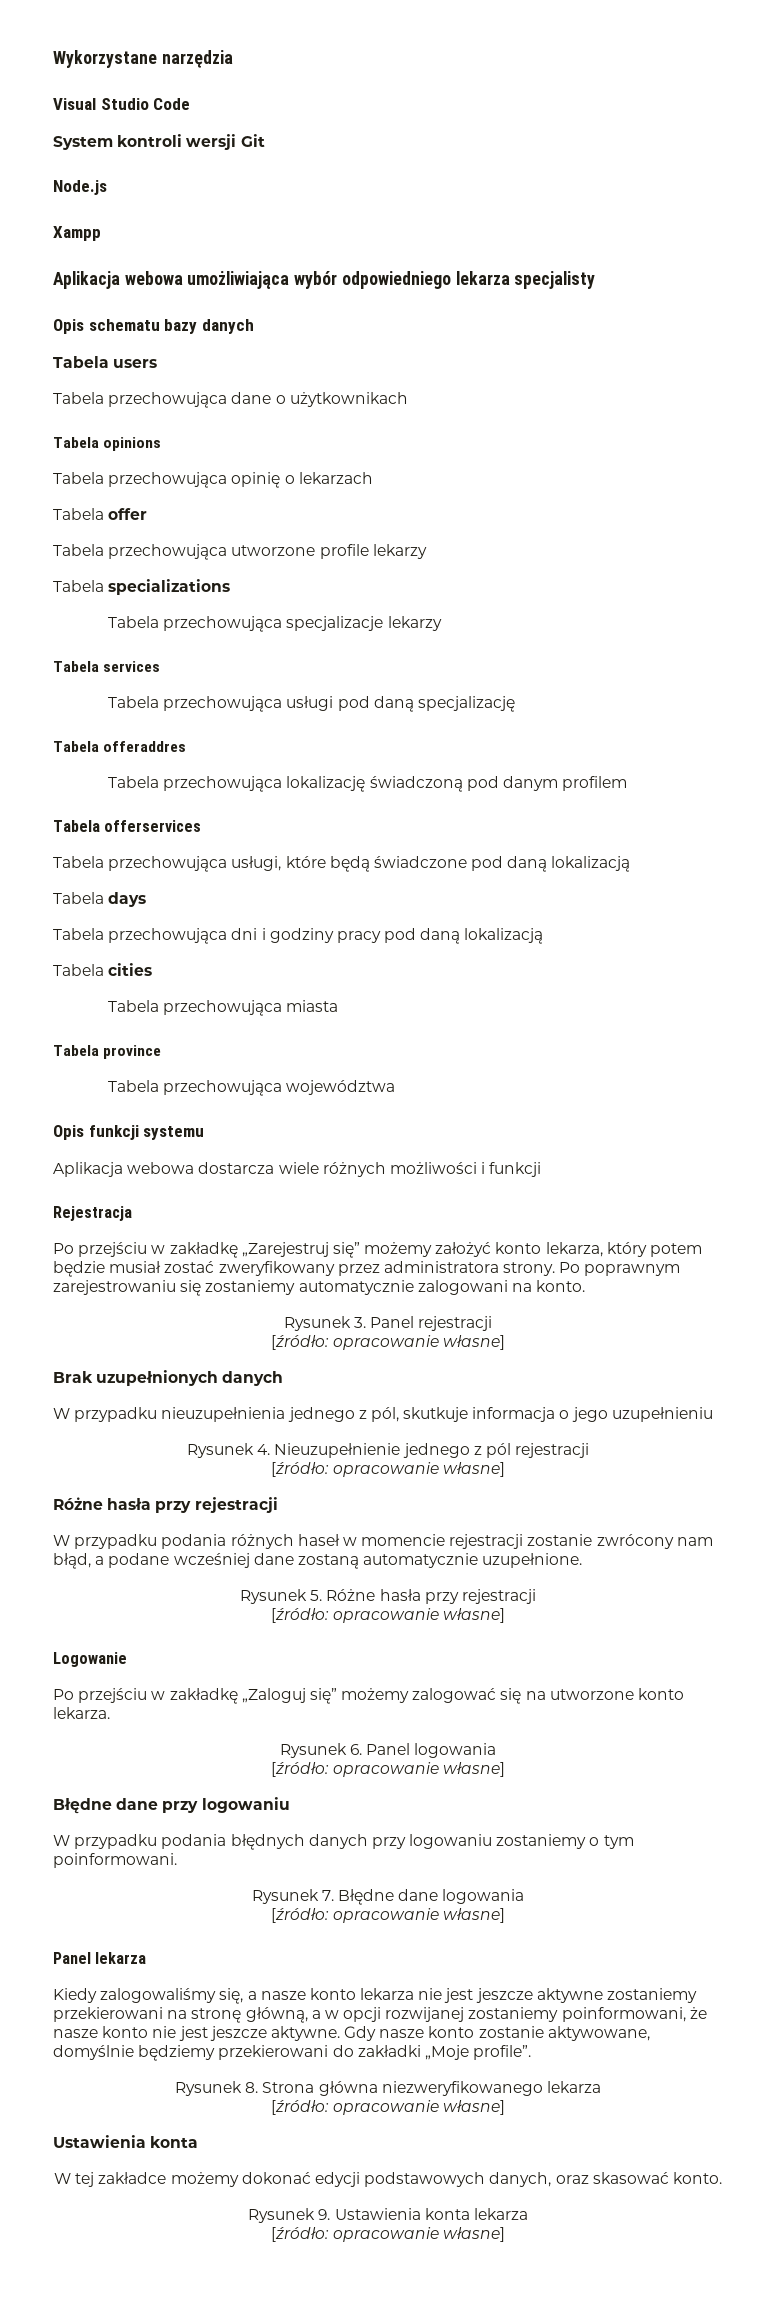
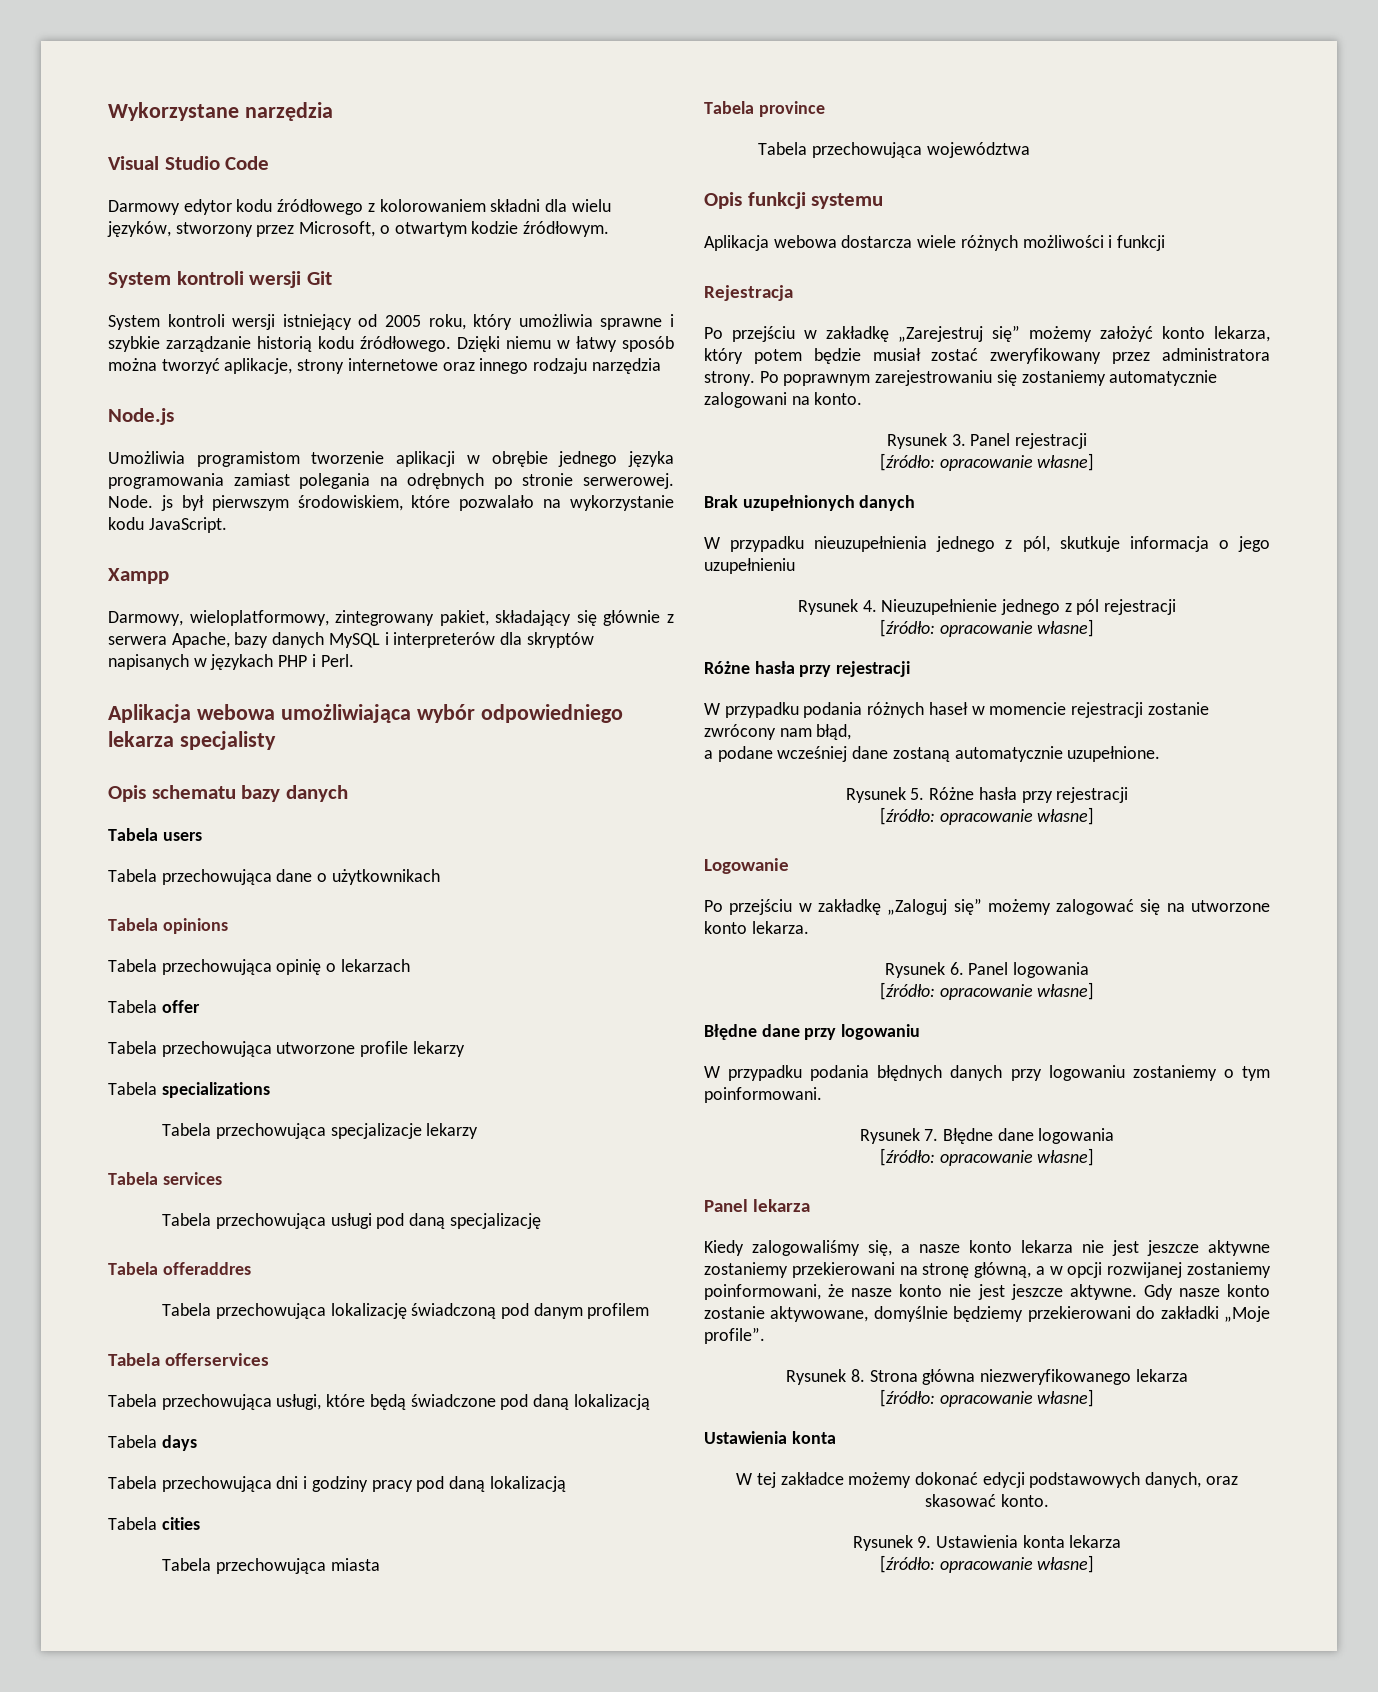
+ Darmowy edytor kodu źródłowego z kolorowaniem składni dla wielu języków, stworzony przez Microsoft, o otwartym kodzie źródłowym.
  System kontroli wersji Git
+ System kontroli wersji istniejący od 2005 roku, który umożliwia sprawne i szybkie zarządzanie historią kodu źródłowego. Dzięki niemu w łatwy sposób można tworzyć aplikacje, strony internetowe oraz innego rodzaju narzędzia
  Node.js
+ Umożliwia programistom tworzenie aplikacji w obrębie jednego języka programowania zamiast polegania na odrębnych po stronie serwerowej. Node. js był pierwszym środowiskiem, które pozwalało na wykorzystanie kodu JavaScript.
  Xampp
+ Darmowy, wieloplatformowy, zintegrowany pakiet, składający się głównie z serwera Apache, bazy danych MySQL i interpreterów dla skryptów napisanych w językach PHP i Perl.
- W przypadku podania różnych haseł w momencie rejestracji zostanie zwrócony nam błąd, a podane wcześniej dane zostaną automatycznie uzupełnione.
+ W przypadku podania różnych haseł w momencie rejestracji zostanie zwrócony nam błąd,
+ a podane wcześniej dane zostaną automatycznie uzupełnione.

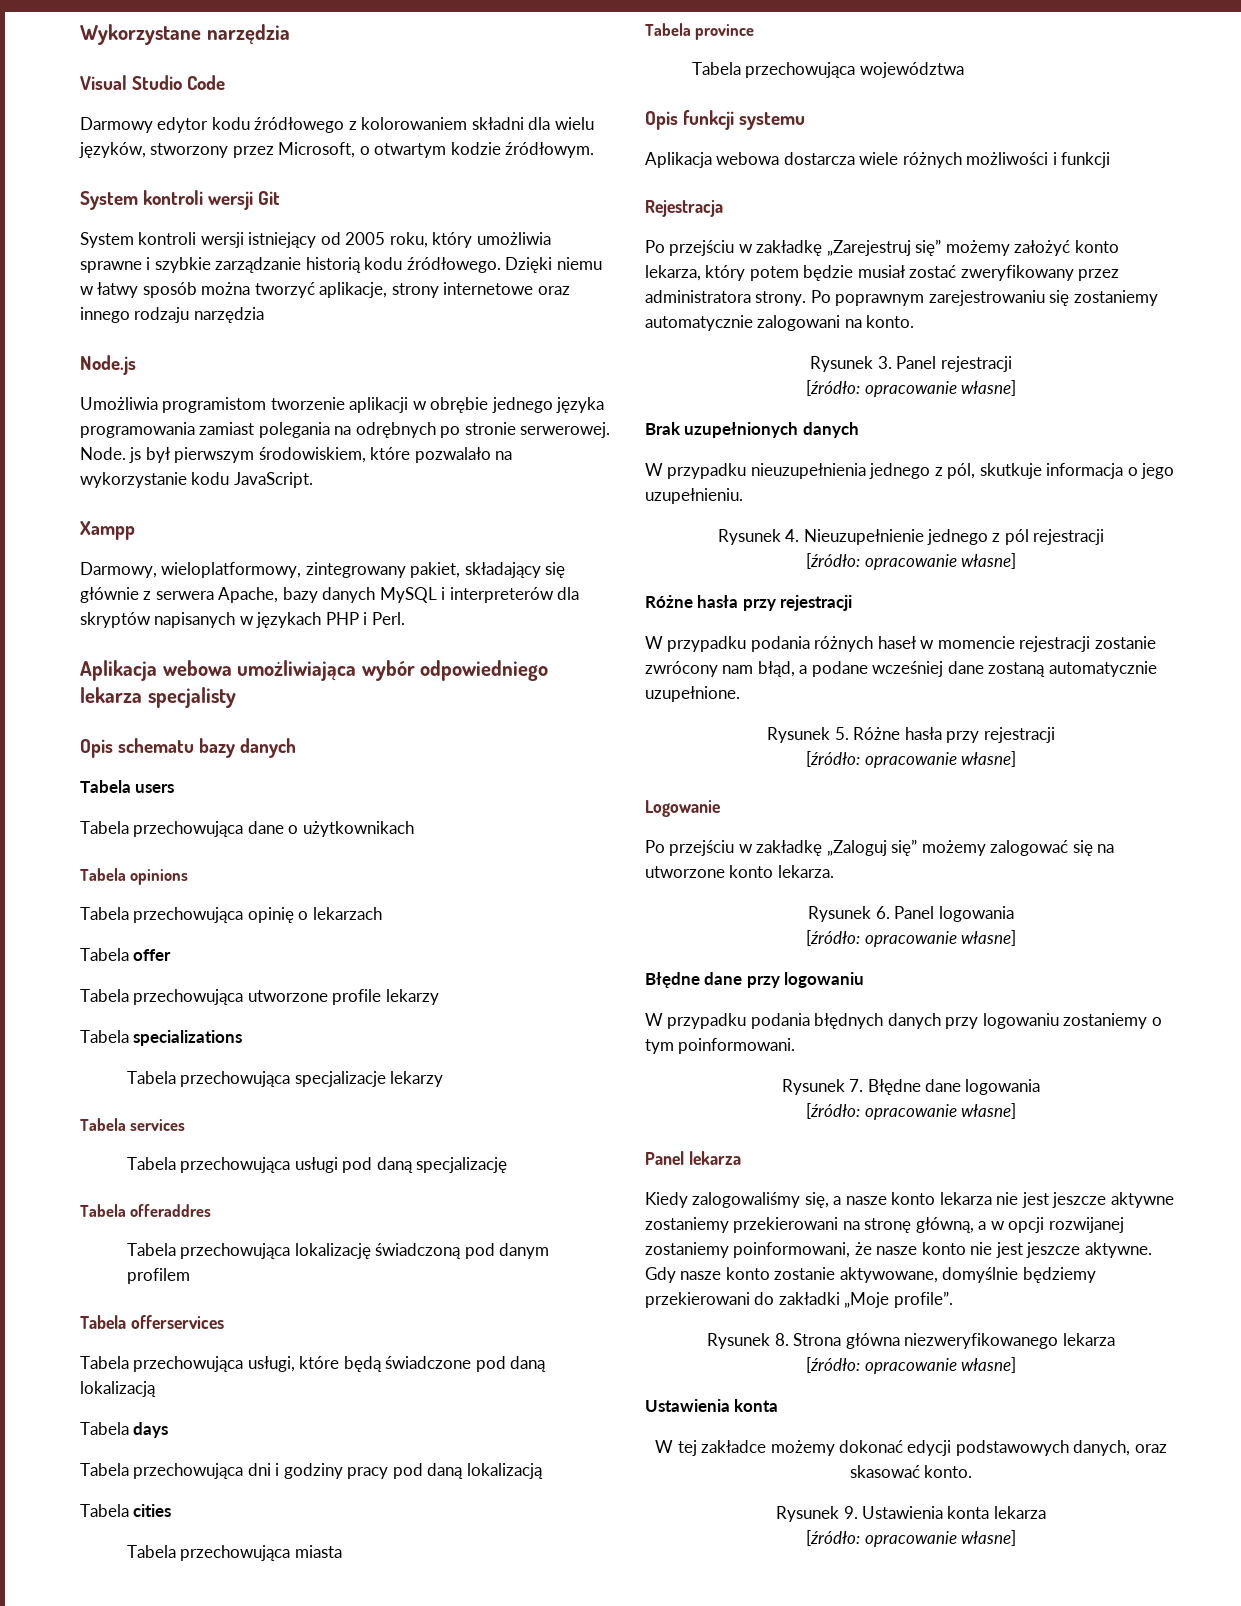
- W przypadku nieuzupełnienia jednego z pól, skutkuje informacja o jego uzupełnieniu
+ W przypadku nieuzupełnienia jednego z pól, skutkuje informacja o jego uzupełnieniu.
- W przypadku podania różnych haseł w momencie rejestracji zostanie zwrócony nam błąd,
- a podane wcześniej dane zostaną automatycznie uzupełnione.
+ W przypadku podania różnych haseł w momencie rejestracji zostanie zwrócony nam błąd, a podane wcześniej dane zostaną automatycznie uzupełnione.

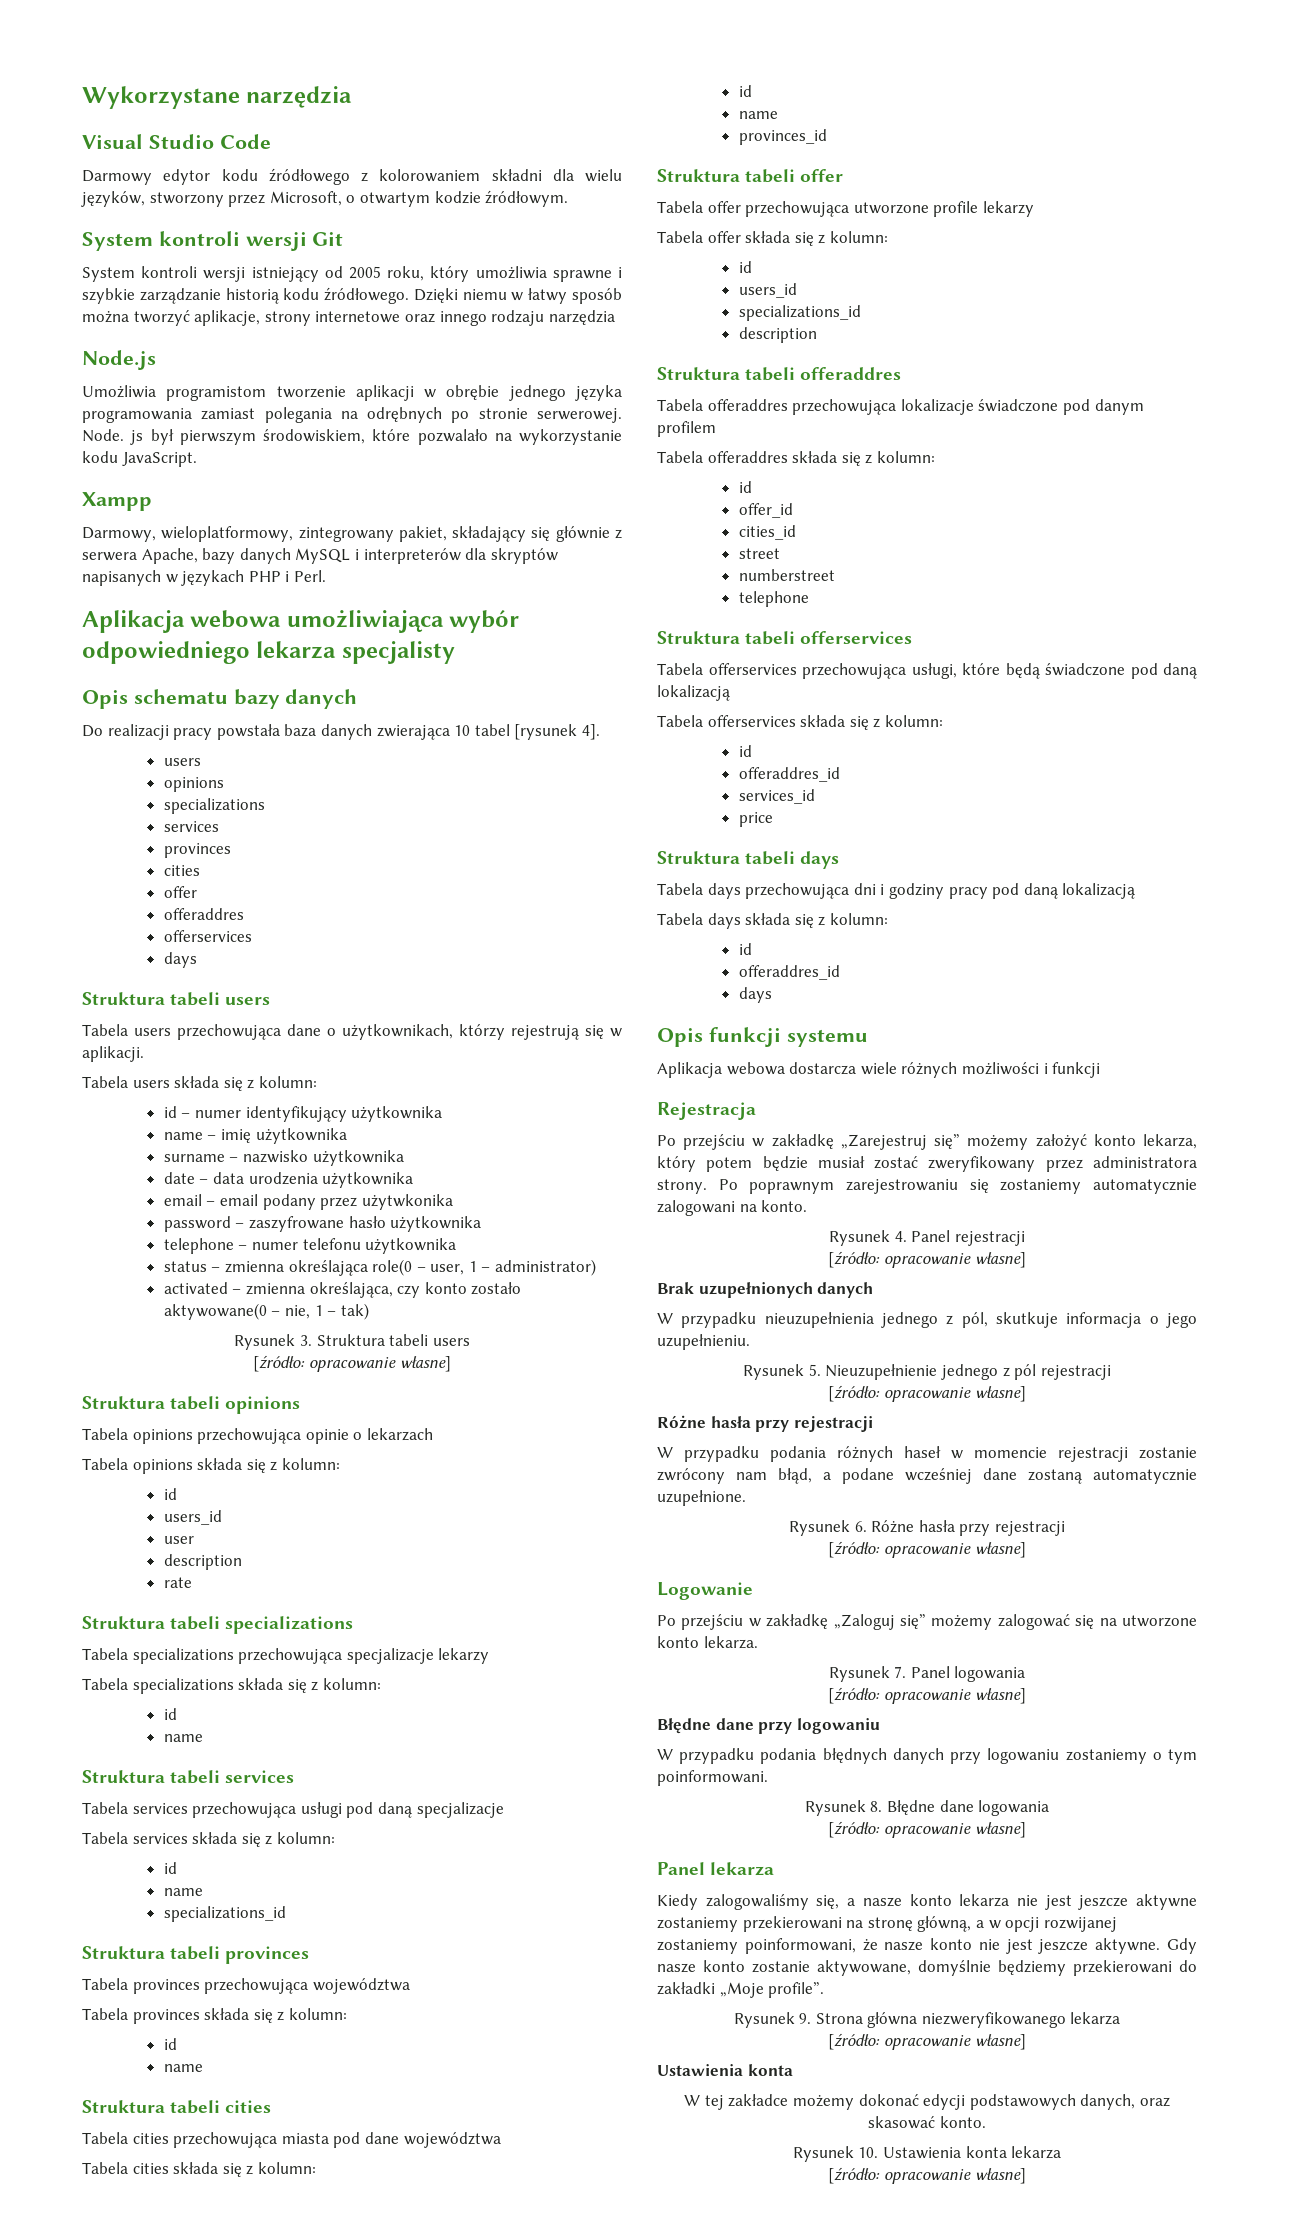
- Tabela users
+ Do realizacji pracy powstała baza danych zwierająca 10 tabel [rysunek 4].
+ users
+ opinions
+ specializations
+ services
+ provinces
+ cities
+ offer
+ offeraddres
+ offerservices
+ days
+ Struktura tabeli users
- Tabela przechowująca dane o użytkownikach
- Tabela opinions
- Tabela przechowująca opinię o lekarzach
+ Tabela users przechowująca dane o użytkownikach, którzy rejestrują się w aplikacji.
+ Tabela users składa się z kolumn:
+ id – numer identyfikujący użytkownika
+ name – imię użytkownika
+ surname – nazwisko użytkownika
+ date – data urodzenia użytkownika
+ email – email podany przez użytwkonika
+ password – zaszyfrowane hasło użytkownika
+ telephone – numer telefonu użytkownika
+ status – zmienna określająca role(0 – user, 1 – administrator)
+ activated – zmienna określająca, czy konto zostało aktywowane(0 – nie, 1 – tak)
+ Rysunek 3. Struktura tabeli users
+ [źródło: opracowanie własne]
+ Struktura tabeli opinions
+ Tabela opinions przechowująca opinie o lekarzach
- Tabela offer
+ Tabela opinions składa się z kolumn:
+ id
+ users_id
+ user
+ description
+ rate
+ Struktura tabeli specializations
+ Tabela specializations przechowująca specjalizacje lekarzy
+ Tabela specializations składa się z kolumn:
+ id
+ name
+ Struktura tabeli services
+ Tabela services przechowująca usługi pod daną specjalizacje
+ Tabela services składa się z kolumn:
+ id
+ name
+ specializations_id
+ Struktura tabeli provinces
+ Tabela provinces przechowująca województwa
+ Tabela provinces składa się z kolumn:
+ id
+ name
+ Struktura tabeli cities
+ Tabela cities przechowująca miasta pod dane województwa
+ Tabela cities składa się z kolumn:
+ id
+ name
+ provinces_id
+ Struktura tabeli offer
- Tabela przechowująca utworzone profile lekarzy
+ Tabela offer przechowująca utworzone profile lekarzy
- Tabela specializations
- Tabela przechowująca specjalizacje lekarzy
- Tabela services
- Tabela przechowująca usługi pod daną specjalizację
- Tabela offeraddres
- Tabela przechowująca lokalizację świadczoną pod danym profilem
- Tabela offerservices
+ Tabela offer składa się z kolumn:
+ id
+ users_id
+ specializations_id
+ description
+ Struktura tabeli offeraddres
+ Tabela offeraddres przechowująca lokalizacje świadczone pod danym profilem
+ Tabela offeraddres składa się z kolumn:
+ id
+ offer_id
+ cities_id
+ street
+ numberstreet
+ telephone
+ Struktura tabeli offerservices
- Tabela przechowująca usługi, które będą świadczone pod daną lokalizacją
+ Tabela offerservices przechowująca usługi, które będą świadczone pod daną lokalizacją
- Tabela days
+ Tabela offerservices składa się z kolumn:
+ id
+ offeraddres_id
+ services_id
+ price
+ Struktura tabeli days
- Tabela przechowująca dni i godziny pracy pod daną lokalizacją
+ Tabela days przechowująca dni i godziny pracy pod daną lokalizacją
- Tabela cities
- Tabela przechowująca miasta
- Tabela province
- Tabela przechowująca województwa
+ Tabela days składa się z kolumn:
+ id
+ offeraddres_id
+ days
- Rysunek 3. Panel rejestracji
+ Rysunek 4. Panel rejestracji
- Rysunek 4. Nieuzupełnienie jednego z pól rejestracji
+ Rysunek 5. Nieuzupełnienie jednego z pól rejestracji
- Rysunek 5. Różne hasła przy rejestracji
+ Rysunek 6. Różne hasła przy rejestracji
- Rysunek 6. Panel logowania
+ Rysunek 7. Panel logowania
- Rysunek 7. Błędne dane logowania
+ Rysunek 8. Błędne dane logowania
- Rysunek 8. Strona główna niezweryfikowanego lekarza
+ Rysunek 9. Strona główna niezweryfikowanego lekarza
- Rysunek 9. Ustawienia konta lekarza
+ Rysunek 10. Ustawienia konta lekarza

